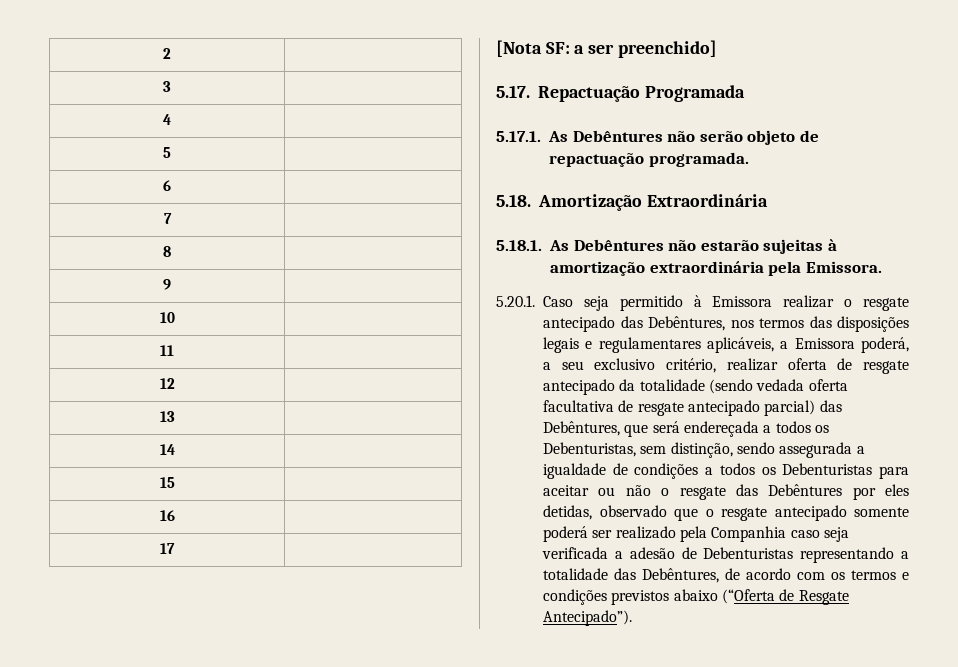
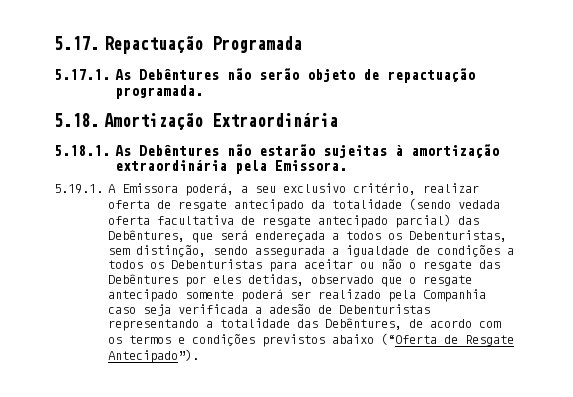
- 2 |
- 3 |
- 4 |
- 5 |
- 6 |
- 7 |
- 8 |
- 9 |
- 10 |
- 11 |
- 12 |
- 13 |
- 14 |
- 15 |
- 16 |
- 17 |
- [Nota SF: a ser preenchido]
- 5.20.1. Caso seja permitido à Emissora realizar o resgate antecipado das Debêntures, nos termos das disposições legais e regulamentares aplicáveis, a Emissora poderá, a seu exclusivo critério, realizar oferta de resgate antecipado da totalidade (sendo vedada oferta facultativa de resgate antecipado parcial) das Debêntures, que será endereçada a todos os Debenturistas, sem distinção, sendo assegurada a igualdade de condições a todos os Debenturistas para aceitar ou não o resgate das Debêntures por eles detidas, observado que o resgate antecipado somente poderá ser realizado pela Companhia caso seja verificada a adesão de Debenturistas representando a totalidade das Debêntures, de acordo com os termos e condições previstos abaixo (“Oferta de Resgate Antecipado”).
+ 5.19.1. A Emissora poderá, a seu exclusivo critério, realizar oferta de resgate antecipado da totalidade (sendo vedada oferta facultativa de resgate antecipado parcial) das Debêntures, que será endereçada a todos os Debenturistas, sem distinção, sendo assegurada a igualdade de condições a todos os Debenturistas para aceitar ou não o resgate das Debêntures por eles detidas, observado que o resgate antecipado somente poderá ser realizado pela Companhia caso seja verificada a adesão de Debenturistas representando a totalidade das Debêntures, de acordo com os termos e condições previstos abaixo (“Oferta de Resgate Antecipado”).

